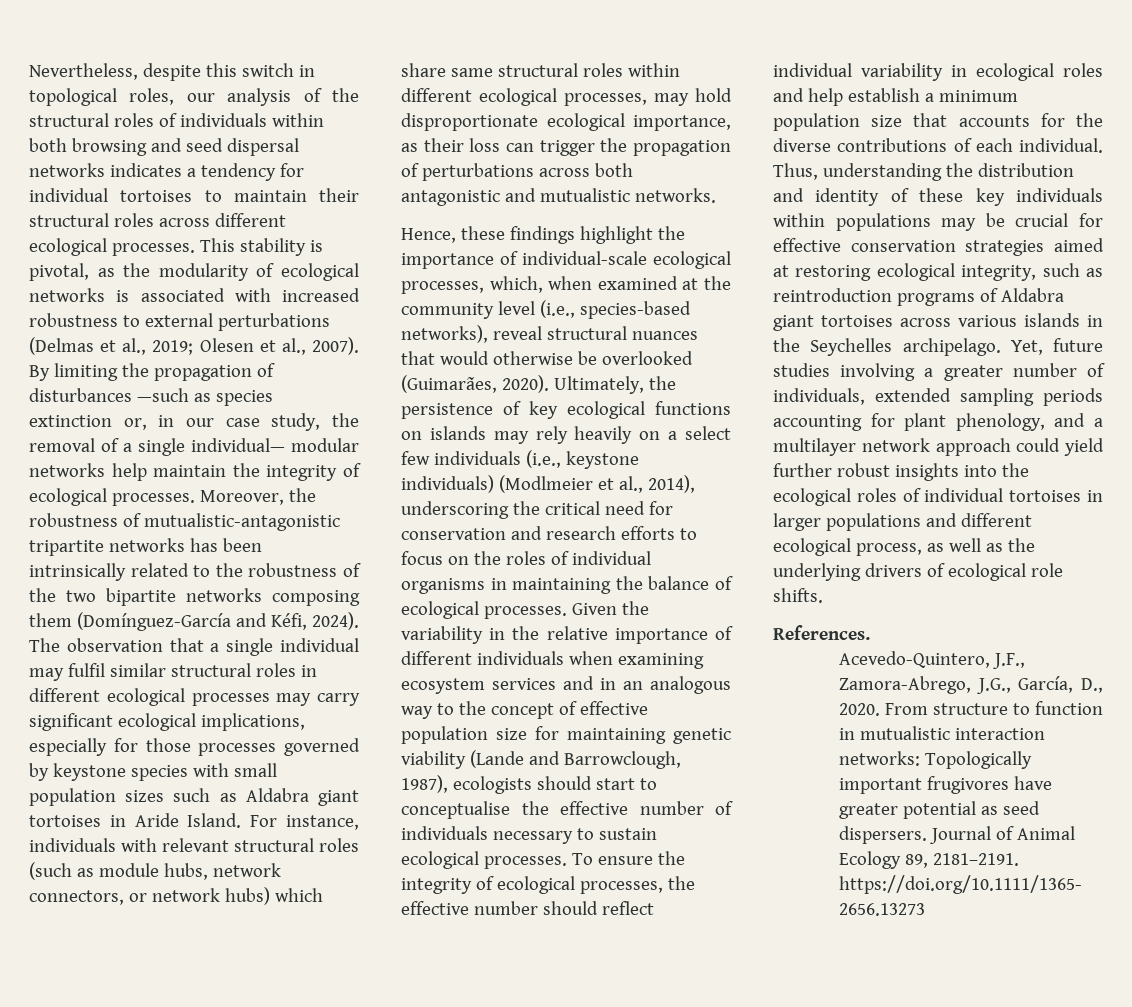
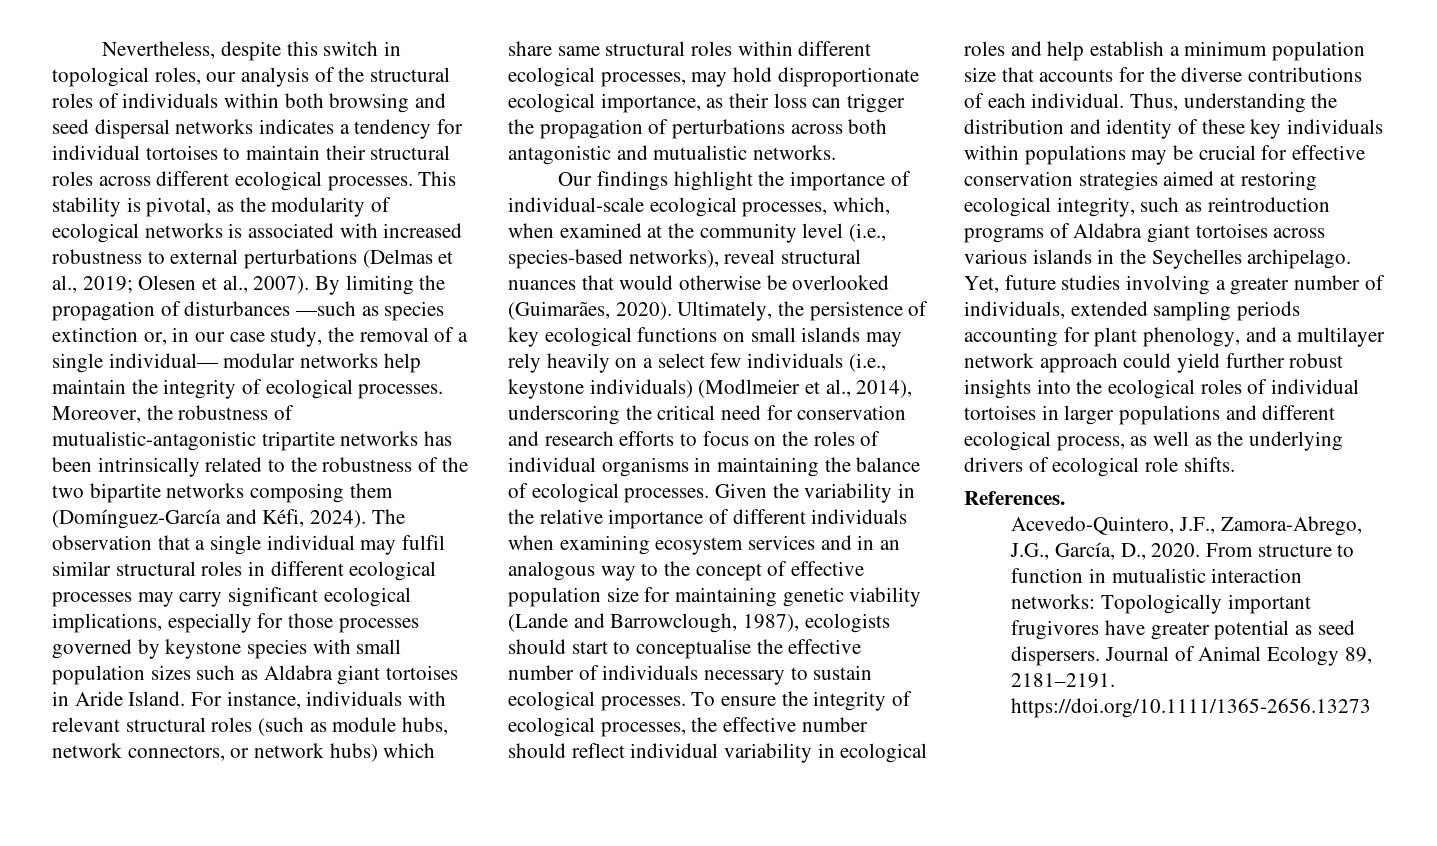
- Hence, these findings highlight the importance of individual-scale ecological processes, which, when examined at the community level (i.e., species-based networks), reveal structural nuances that would otherwise be overlooked (Guimarães, 2020).
+ Our findings highlight the importance of individual-scale ecological processes, which, when examined at the community level (i.e., species-based networks), reveal structural nuances that would otherwise be overlooked (Guimarães, 2020).
- Ultimately, the persistence of key ecological functions on islands may rely heavily on a select few individuals (i.e., keystone individuals) (Modlmeier et al., 2014), underscoring the critical need for conservation and research efforts to focus on the roles of individual organisms in maintaining the balance of ecological processes.
+ Ultimately, the persistence of key ecological functions on small islands may rely heavily on a select few individuals (i.e., keystone individuals) (Modlmeier et al., 2014), underscoring the critical need for conservation and research efforts to focus on the roles of individual organisms in maintaining the balance of ecological processes.

